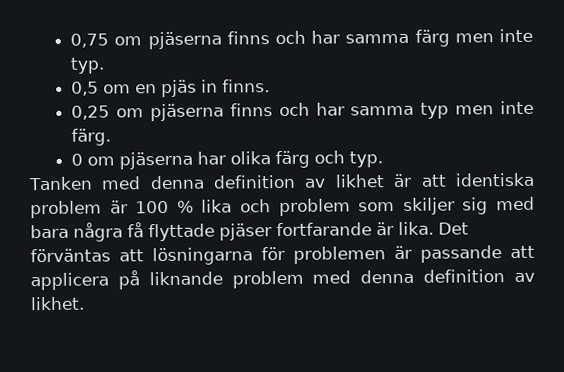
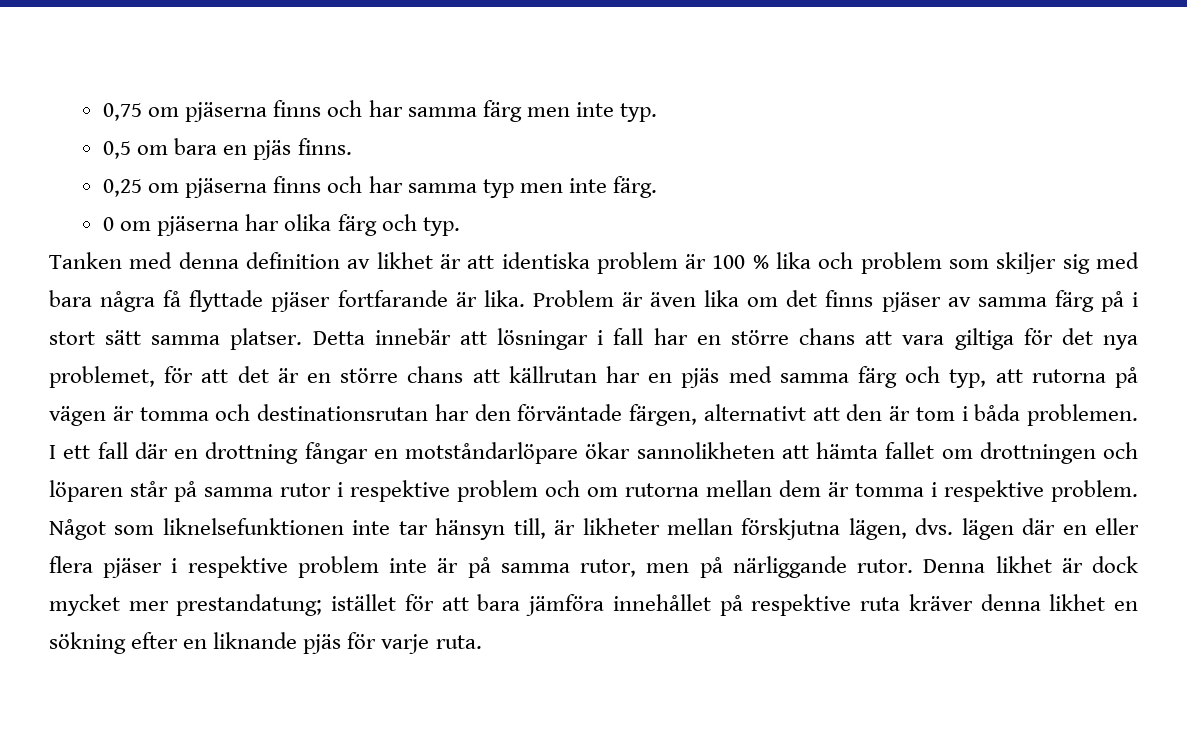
- 0,5 om en pjäs in finns.
+ 0,5 om bara en pjäs finns.
- Det förväntas att lösningarna för problemen är passande att applicera på liknande problem med denna definition av likhet.
+ Problem är även lika om det finns pjäser av samma färg på i stort sätt samma platser. Detta innebär att lösningar i fall har en större chans att vara giltiga för det nya problemet, för att det är en större chans att källrutan har en pjäs med samma färg och typ, att rutorna på vägen är tomma och destinationsrutan har den förväntade färgen, alternativt att den är tom i båda problemen. I ett fall där en drottning fångar en motståndarlöpare ökar sannolikheten att hämta fallet om drottningen och löparen står på samma rutor i respektive problem och om rutorna mellan dem är tomma i respektive problem. Något som liknelsefunktionen inte tar hänsyn till, är likheter mellan förskjutna lägen, dvs. lägen där en eller flera pjäser i respektive problem inte är på samma rutor, men på närliggande rutor. Denna likhet är dock mycket mer prestandatung; istället för att bara jämföra innehållet på respektive ruta kräver denna likhet en sökning efter en liknande pjäs för varje ruta.

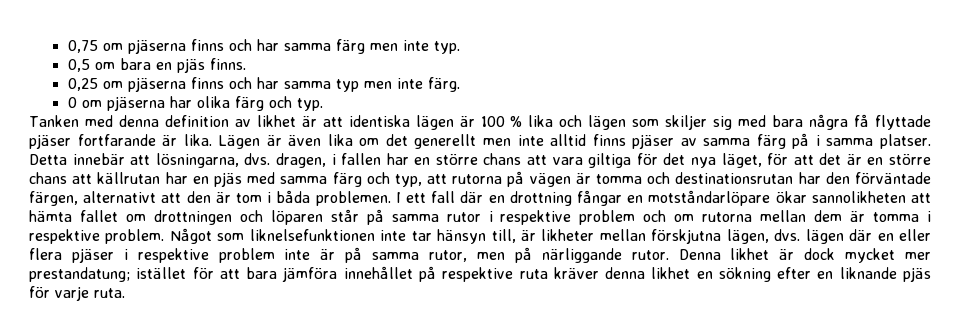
- Tanken med denna definition av likhet är att identiska problem är 100 % lika och problem som skiljer sig med bara några få flyttade pjäser fortfarande är lika.
+ Tanken med denna definition av likhet är att identiska lägen är 100 % lika och lägen som skiljer sig med bara några få flyttade pjäser fortfarande är lika.
- Problem är även lika om det finns pjäser av samma färg på i stort sätt samma platser.
+ Lägen är även lika om det generellt men inte alltid finns pjäser av samma färg på i samma platser.
- Detta innebär att lösningar i fall har en större chans att vara giltiga för det nya problemet, för att det är en större chans att källrutan har en pjäs med samma färg och typ, att rutorna på vägen är tomma och destinationsrutan har den förväntade färgen, alternativt att den är tom i båda problemen.
+ Detta innebär att lösningarna, dvs. dragen, i fallen har en större chans att vara giltiga för det nya läget, för att det är en större chans att källrutan har en pjäs med samma färg och typ, att rutorna på vägen är tomma och destinationsrutan har den förväntade färgen, alternativt att den är tom i båda problemen.

